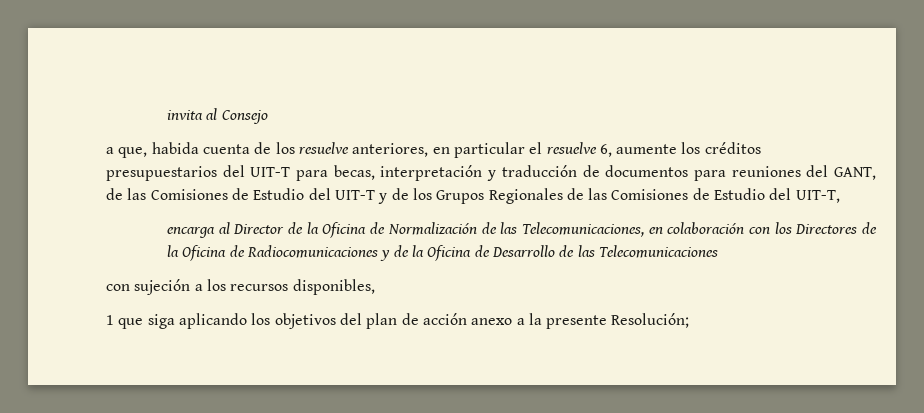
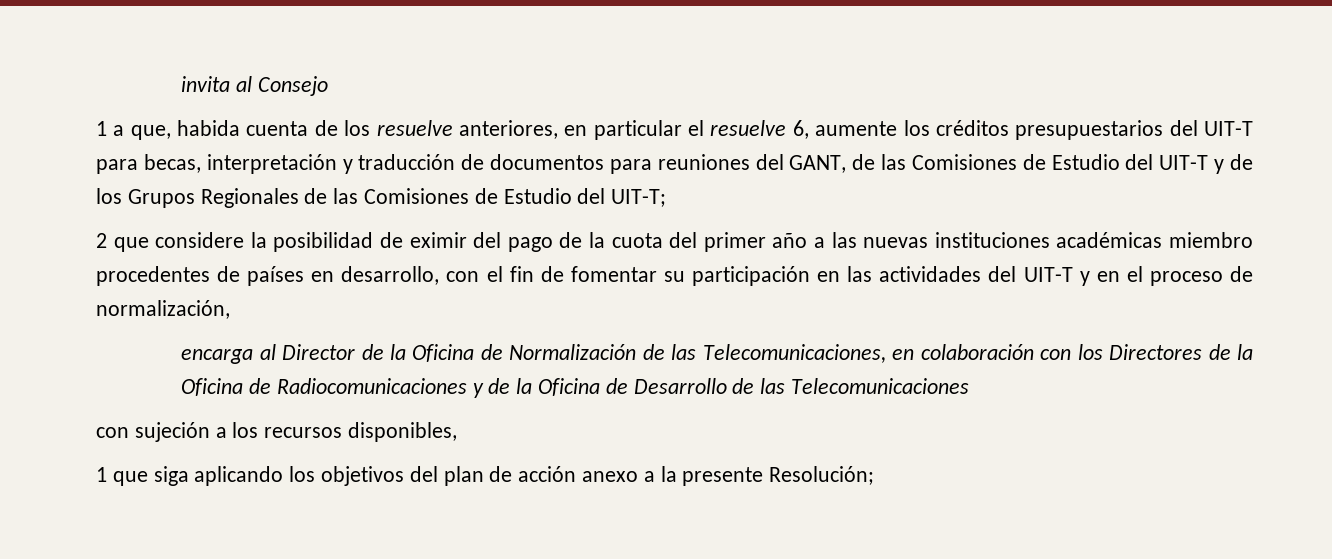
- a que, habida cuenta de los resuelve anteriores, en particular el resuelve 6, aumente los créditos presupuestarios del UIT-T para becas, interpretación y traducción de documentos para reuniones del GANT, de las Comisiones de Estudio del UIT-T y de los Grupos Regionales de las Comisiones de Estudio del UIT-T,
+ 1 a que, habida cuenta de los resuelve anteriores, en particular el resuelve 6, aumente los créditos presupuestarios del UIT-T para becas, interpretación y traducción de documentos para reuniones del GANT, de las Comisiones de Estudio del UIT-T y de los Grupos Regionales de las Comisiones de Estudio del UIT-T;
+ 2 que considere la posibilidad de eximir del pago de la cuota del primer año a las nuevas instituciones académicas miembro procedentes de países en desarrollo, con el fin de fomentar su participación en las actividades del UIT-T y en el proceso de normalización,

